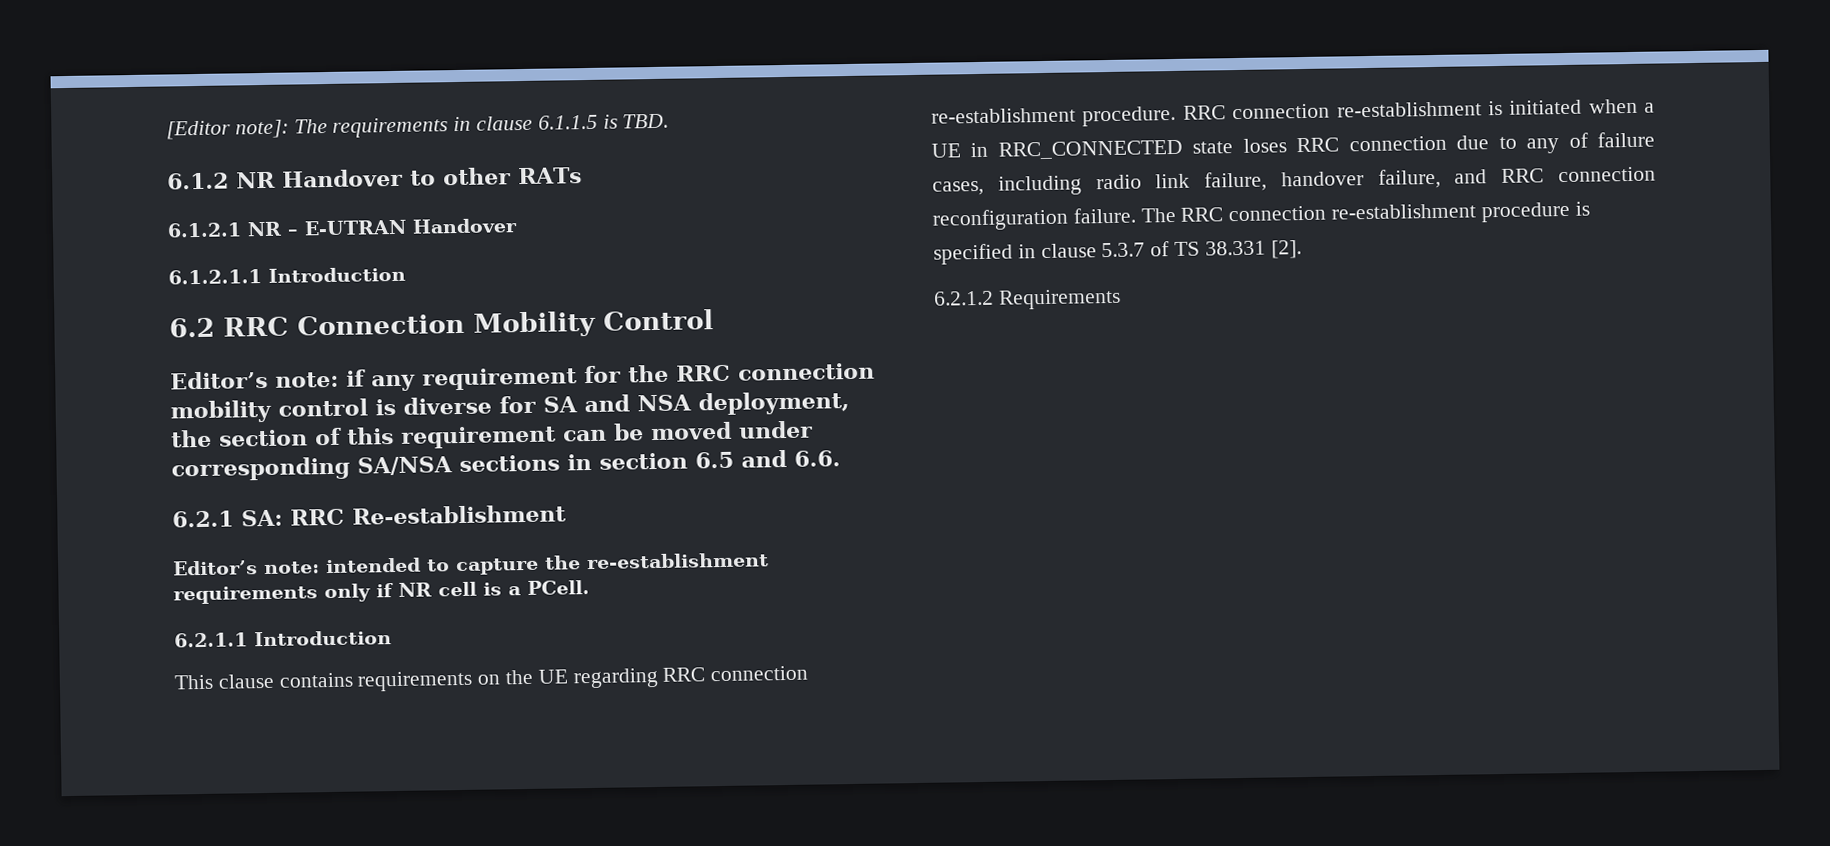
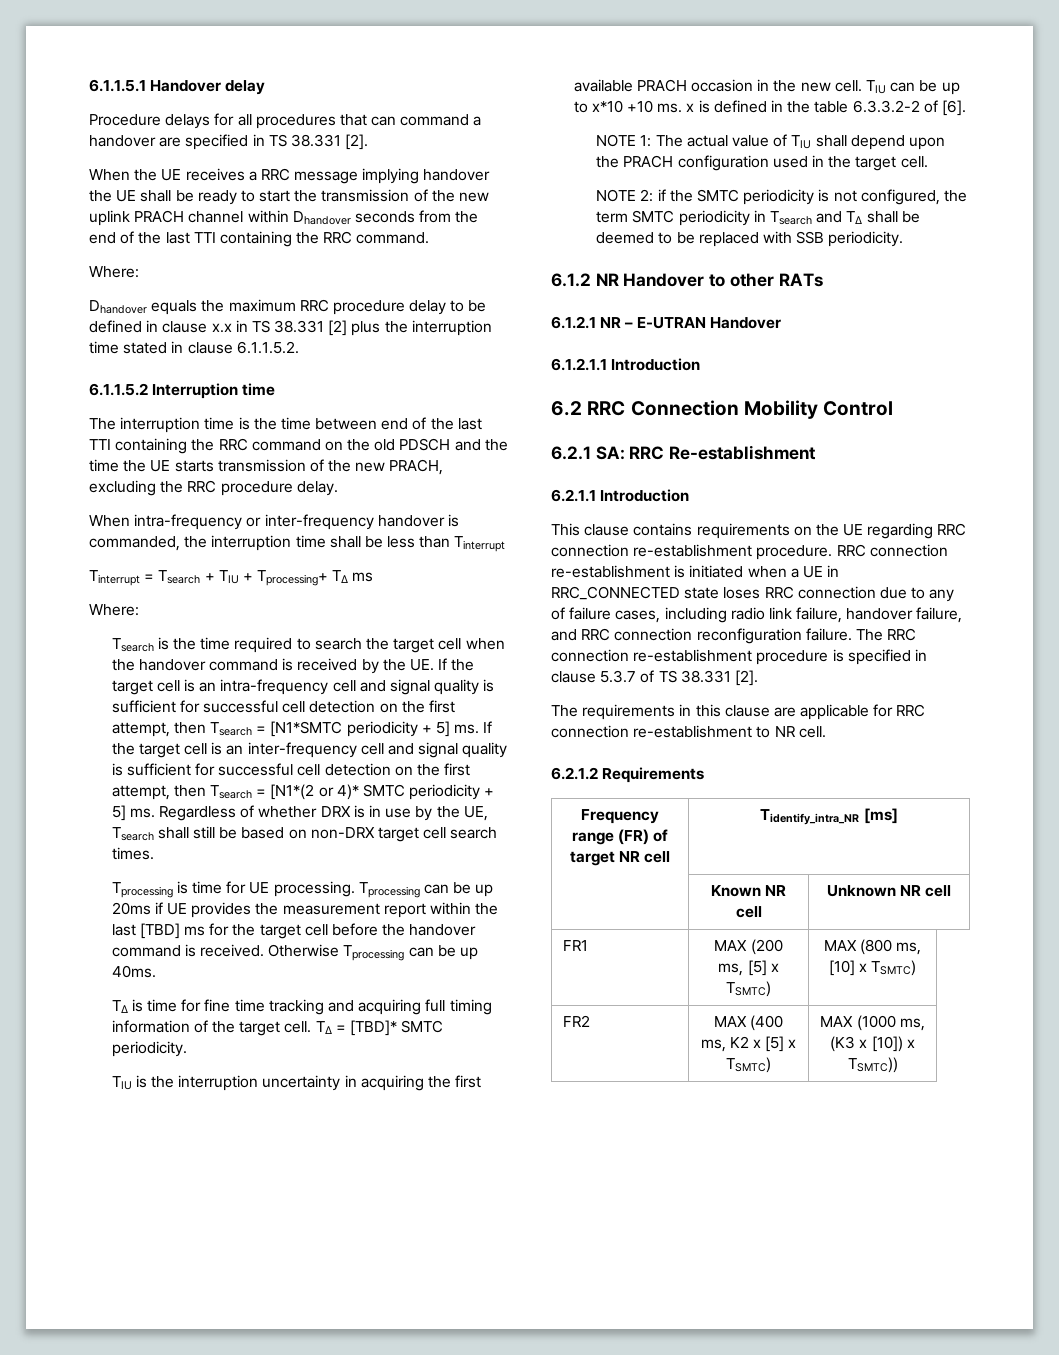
- [Editor note]: The requirements in clause 6.1.1.5 is TBD.
+ 6.1.1.5.1 Handover delay
+ Procedure delays for all procedures that can command a handover are specified in TS 38.331 [2].
+ When the UE receives a RRC message implying handover the UE shall be ready to start the transmission of the new uplink PRACH channel within Dhandover seconds from the end of the last TTI containing the RRC command.
+ Where:
+ Dhandover equals the maximum RRC procedure delay to be defined in clause x.x in TS 38.331 [2] plus the interruption time stated in clause 6.1.1.5.2.
+ 6.1.1.5.2 Interruption time
+ The interruption time is the time between end of the last TTI containing the RRC command on the old PDSCH and the time the UE starts transmission of the new PRACH, excluding the RRC procedure delay.
+ When intra-frequency or inter-frequency handover is commanded, the interruption time shall be less than Tinterrupt
+ Tinterrupt = Tsearch + TIU + Tprocessing+ T∆ ms
+ Where:
+ Tsearch is the time required to search the target cell when the handover command is received by the UE. If the target cell is an intra-frequency cell and signal quality is sufficient for successful cell detection on the first attempt, then Tsearch = [N1*SMTC periodicity + 5] ms. If the target cell is an inter-frequency cell and signal quality is sufficient for successful cell detection on the first attempt, then Tsearch = [N1*(2 or 4)* SMTC periodicity + 5] ms. Regardless of whether DRX is in use by the UE, Tsearch shall still be based on non-DRX target cell search times.
+ Tprocessing is time for UE processing. Tprocessing can be up 20ms if UE provides the measurement report within the last [TBD] ms for the target cell before the handover command is received. Otherwise Tprocessing can be up 40ms.
+ T∆ is time for fine time tracking and acquiring full timing information of the target cell. T∆ = [TBD]* SMTC periodicity.
+ TIU is the interruption uncertainty in acquiring the first available PRACH occasion in the new cell. TIU can be up to x*10 +10 ms. x is defined in the table 6.3.3.2-2 of [6].
+ NOTE 1: The actual value of TIU shall depend upon the PRACH configuration used in the target cell.
+ NOTE 2: if the SMTC periodicity is not configured, the term SMTC periodicity in Tsearch and T∆ shall be deemed to be replaced with SSB periodicity.
- Editor’s note: if any requirement for the RRC connection mobility control is diverse for SA and NSA deployment, the section of this requirement can be moved under corresponding SA/NSA sections in section 6.5 and 6.6.
  6.2.1 SA: RRC Re-establishment
- Editor’s note: intended to capture the re-establishment requirements only if NR cell is a PCell.
+ The requirements in this clause are applicable for RRC connection re-establishment to NR cell.
  6.2.1.2 Requirements
+ Frequency range (FR) of target NR cell | Tidentify_intra_NR [ms]
+ | Known NR cell | Unknown NR cell
+ FR1 | MAX (200 ms, [5] x TSMTC) | MAX (800 ms, [10] x TSMTC)
+ FR2 | MAX (400 ms, K2 x [5] x TSMTC) | MAX (1000 ms, (K3 x [10]) x TSMTC))

